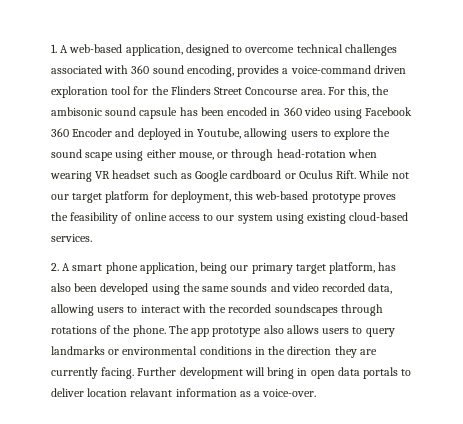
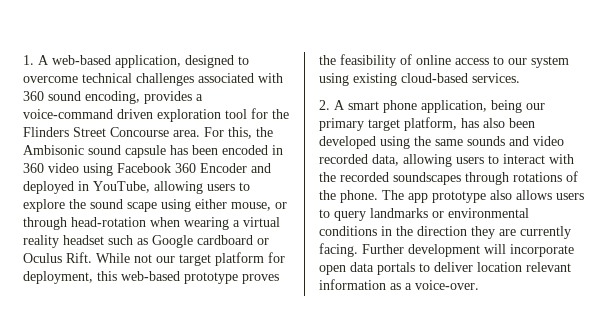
- For this, the ambisonic sound capsule has been encoded in 360 video using Facebook 360 Encoder and deployed in Youtube, allowing users to explore the sound scape using either mouse, or through head-rotation when wearing VR headset such as Google cardboard or Oculus Rift.
+ For this, the Ambisonic sound capsule has been encoded in 360 video using Facebook 360 Encoder and deployed in YouTube, allowing users to explore the sound scape using either mouse, or through head-rotation when wearing a virtual reality headset such as Google cardboard or Oculus Rift.
- Further development will bring in open data portals to deliver location relavant information as a voice-over.
+ Further development will incorporate open data portals to deliver location relevant information as a voice-over.

